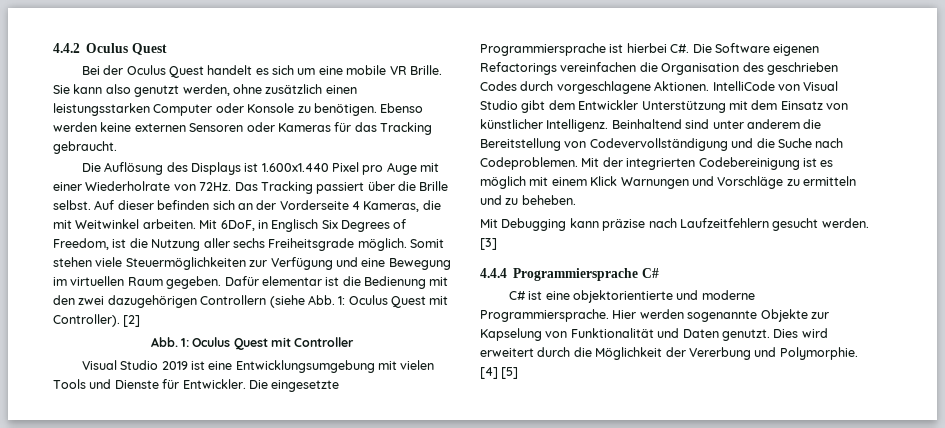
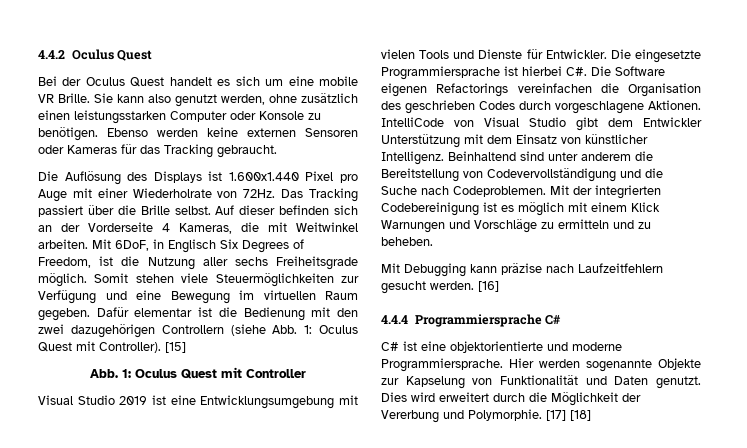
- [2]
+ [15]
- [3]
+ [16]
- [4] [5]
+ [17] [18]

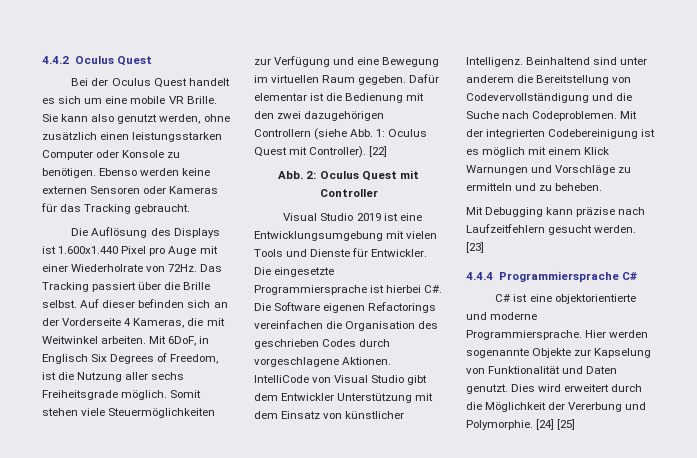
- [15]
- Abb. 1: Oculus Quest mit Controller
+ [22]
+ Abb. 2: Oculus Quest mit Controller
- [16]
+ [23]
- [17] [18]
+ [24] [25]

